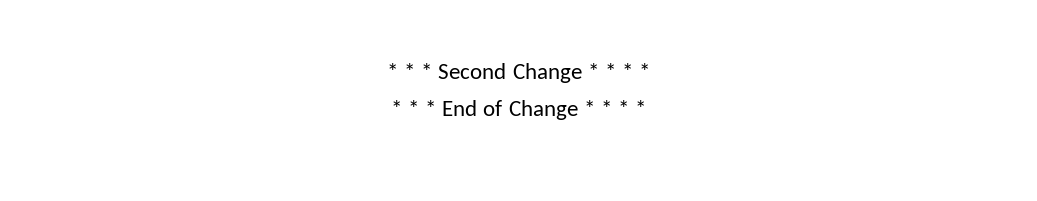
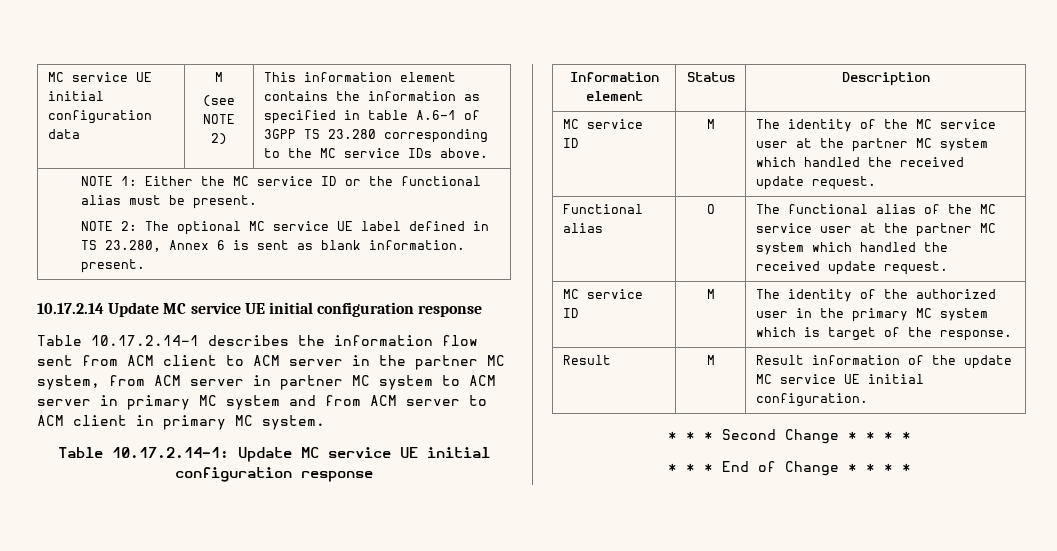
+ MC service UE initial configuration data | M
+ (see NOTE 2) | This information element contains the information as specified in table A.6-1 of 3GPP TS 23.280 corresponding to the MC service IDs above.
+ NOTE 1: Either the MC service ID or the functional alias must be present.
+ NOTE 2: The optional MC service UE label defined in TS 23.280, Annex 6 is sent as blank information. present.
+ 10.17.2.14 Update MC service UE initial configuration response
+ Table 10.17.2.14-1 describes the information flow sent from ACM client to ACM server in the partner MC system, from ACM server in partner MC system to ACM server in primary MC system and from ACM server to ACM client in primary MC system.
+ Table 10.17.2.14-1: Update MC service UE initial configuration response
+ Information element | Status | Description
+ MC service ID | M | The identity of the MC service user at the partner MC system which handled the received update request.
+ Functional alias | O | The functional alias of the MC service user at the partner MC system which handled the received update request.
+ MC service ID | M | The identity of the authorized user in the primary MC system which is target of the response.
+ Result | M | Result information of the update MC service UE initial configuration.

